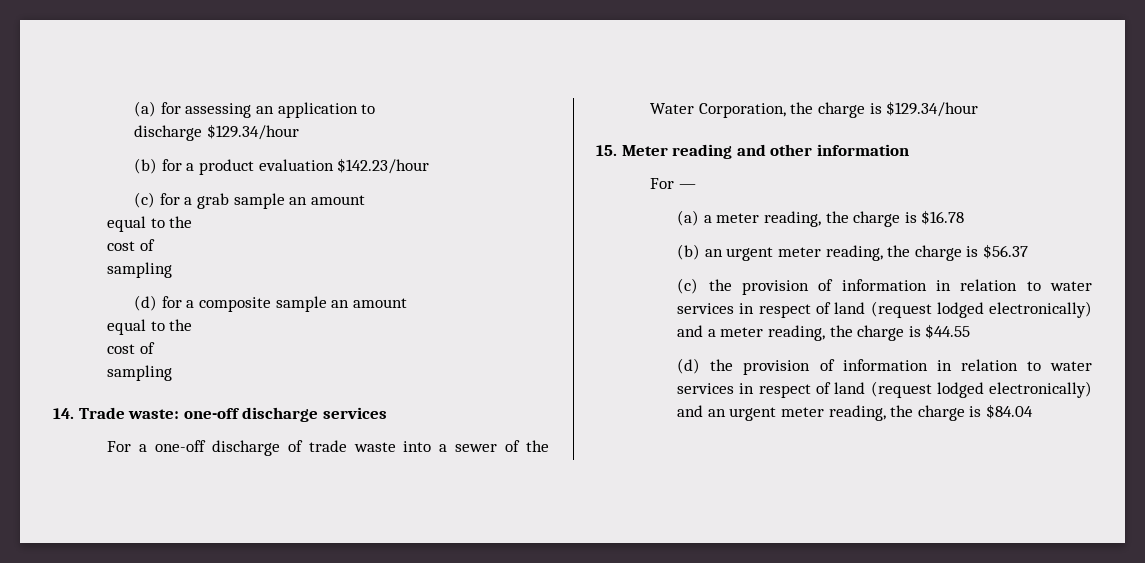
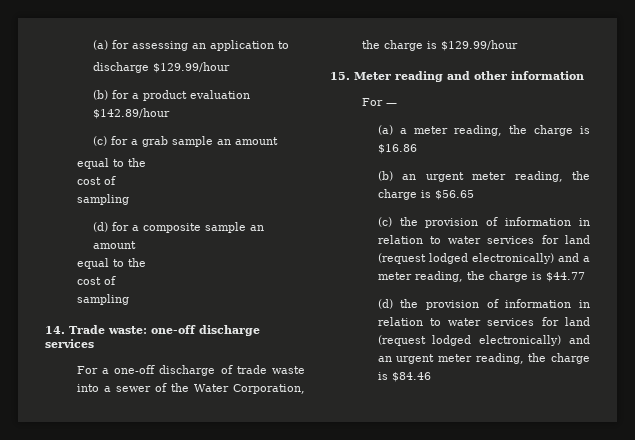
- discharge $129.34/hour
+ discharge $129.99/hour
- (b) for a product evaluation $142.23/hour
+ (b) for a product evaluation $142.89/hour
- For a one-off discharge of trade waste into a sewer of the Water Corporation, the charge is $129.34/hour
+ For a one-off discharge of trade waste into a sewer of the Water Corporation, the charge is $129.99/hour
- (a) a meter reading, the charge is $16.78
+ (a) a meter reading, the charge is $16.86
- (b) an urgent meter reading, the charge is $56.37
+ (b) an urgent meter reading, the charge is $56.65
- (c) the provision of information in relation to water services in respect of land (request lodged electronically) and a meter reading, the charge is $44.55
+ (c) the provision of information in relation to water services for land (request lodged electronically) and a meter reading, the charge is $44.77
- (d) the provision of information in relation to water services in respect of land (request lodged electronically) and an urgent meter reading, the charge is $84.04
+ (d) the provision of information in relation to water services for land (request lodged electronically) and an urgent meter reading, the charge is $84.46

